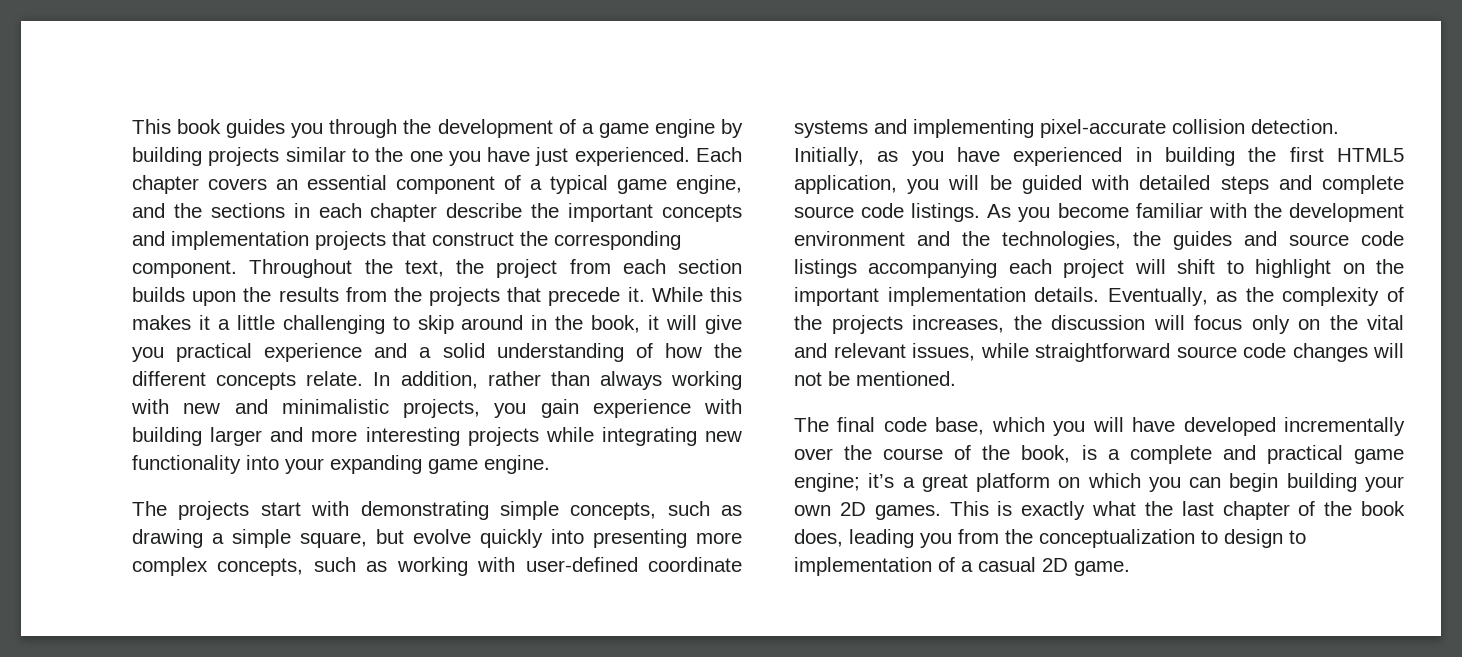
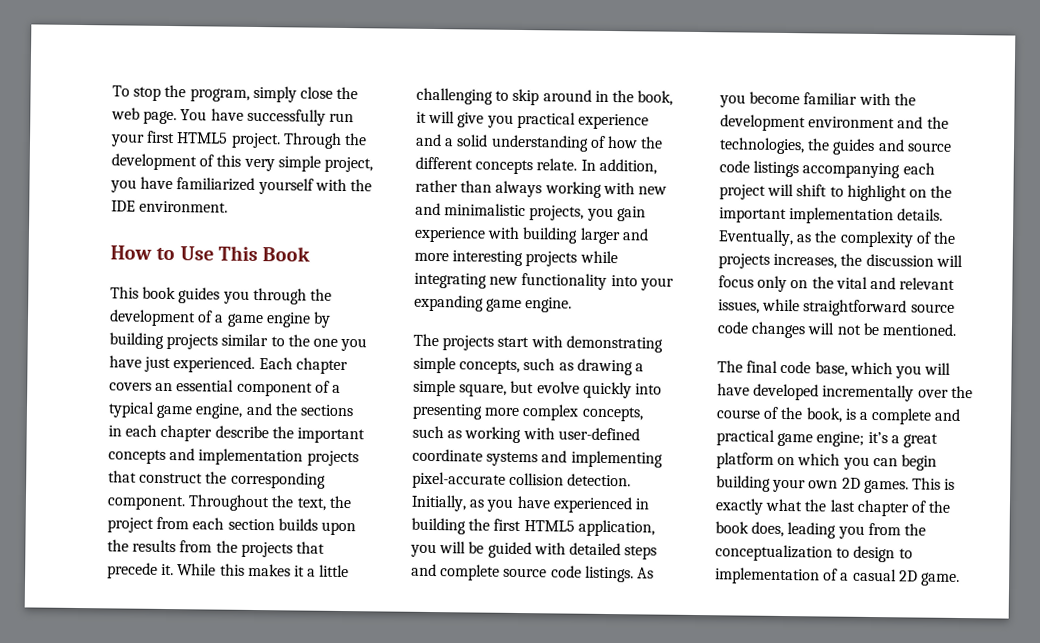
+ To stop the program, simply close the web page. You have successfully run your first HTML5 project. Through the development of this very simple project, you have familiarized yourself with the IDE environment.
+ How to Use This Book

